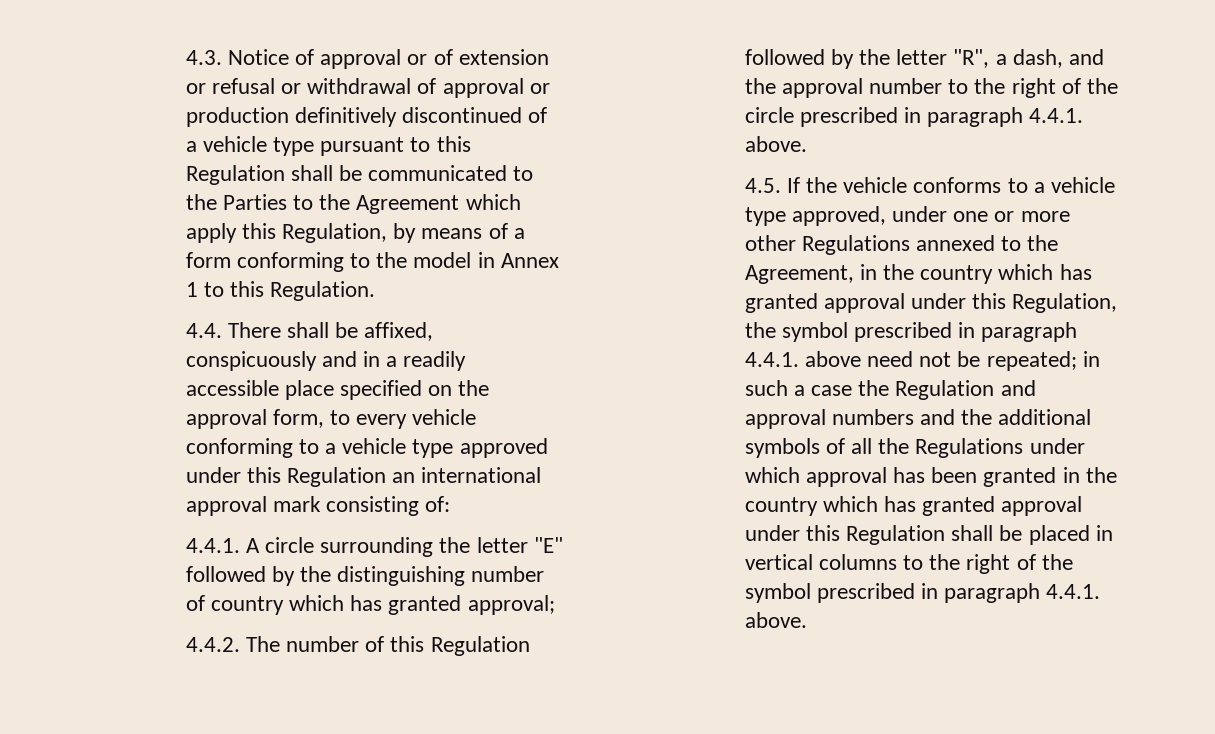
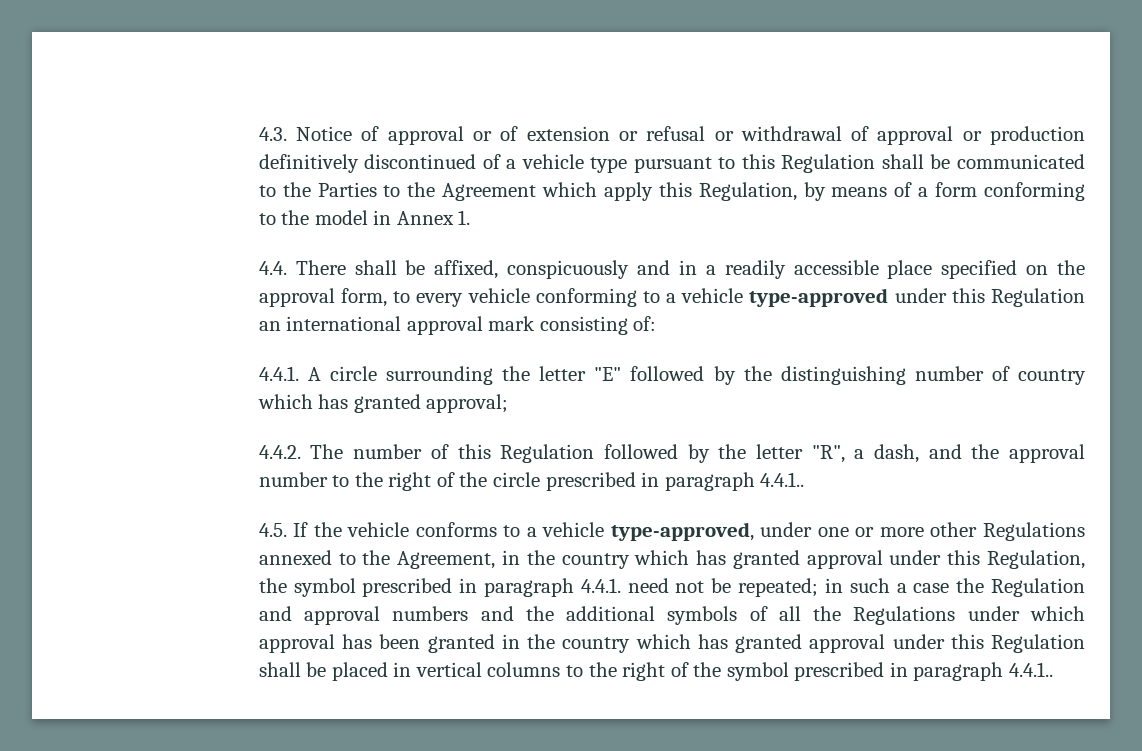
- 4.3. Notice of approval or of extension or refusal or withdrawal of approval or production definitively discontinued of a vehicle type pursuant to this Regulation shall be communicated to the Parties to the Agreement which apply this Regulation, by means of a form conforming to the model in Annex 1 to this Regulation.
+ 4.3. Notice of approval or of extension or refusal or withdrawal of approval or production definitively discontinued of a vehicle type pursuant to this Regulation shall be communicated to the Parties to the Agreement which apply this Regulation, by means of a form conforming to the model in Annex 1.
- 4.4. There shall be affixed, conspicuously and in a readily accessible place specified on the approval form, to every vehicle conforming to a vehicle type approved under this Regulation an international approval mark consisting of:
+ 4.4. There shall be affixed, conspicuously and in a readily accessible place specified on the approval form, to every vehicle conforming to a vehicle type-approved under this Regulation an international approval mark consisting of:
- 4.4.2. The number of this Regulation followed by the letter "R", a dash, and the approval number to the right of the circle prescribed in paragraph 4.4.1. above.
+ 4.4.2. The number of this Regulation followed by the letter "R", a dash, and the approval number to the right of the circle prescribed in paragraph 4.4.1..
- 4.5. If the vehicle conforms to a vehicle type approved, under one or more other Regulations annexed to the Agreement, in the country which has granted approval under this Regulation, the symbol prescribed in paragraph 4.4.1. above need not be repeated;
+ 4.5. If the vehicle conforms to a vehicle type-approved, under one or more other Regulations annexed to the Agreement, in the country which has granted approval under this Regulation, the symbol prescribed in paragraph 4.4.1. need not be repeated;
- in such a case the Regulation and approval numbers and the additional symbols of all the Regulations under which approval has been granted in the country which has granted approval under this Regulation shall be placed in vertical columns to the right of the symbol prescribed in paragraph 4.4.1. above.
+ in such a case the Regulation and approval numbers and the additional symbols of all the Regulations under which approval has been granted in the country which has granted approval under this Regulation shall be placed in vertical columns to the right of the symbol prescribed in paragraph 4.4.1..

